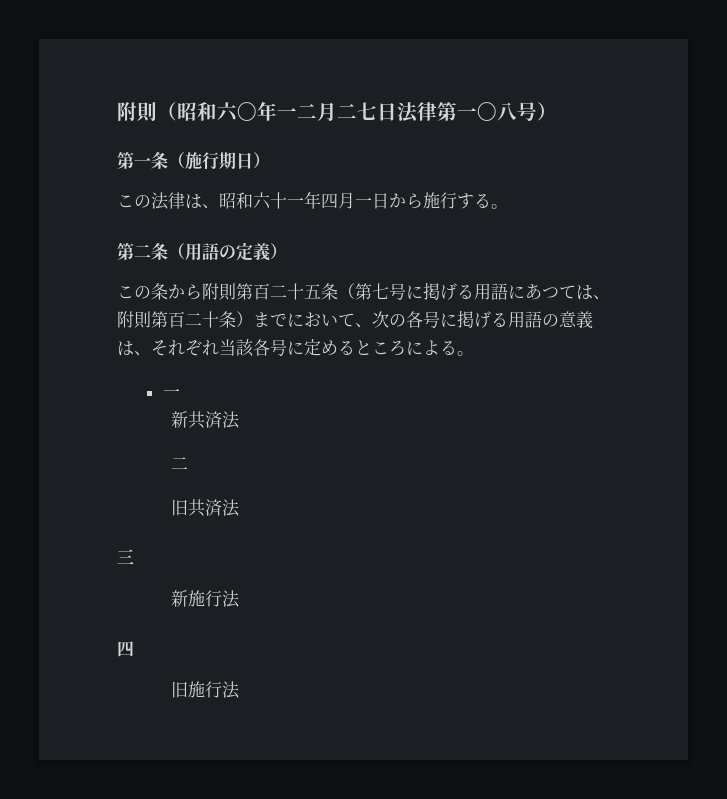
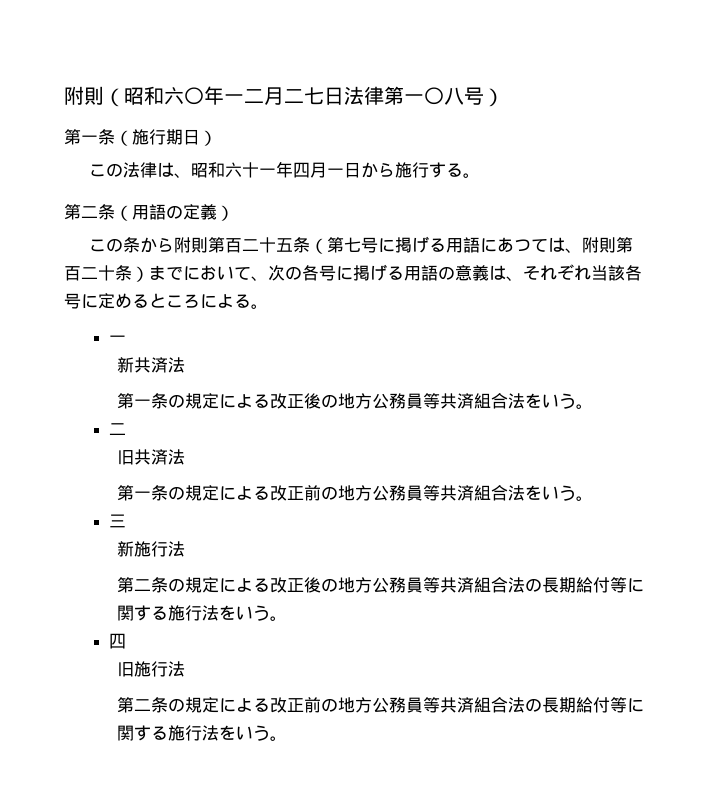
  新共済法
+ 第一条の規定による改正後の地方公務員等共済組合法をいう。
  二
  旧共済法
+ 第一条の規定による改正前の地方公務員等共済組合法をいう。
  三
  新施行法
+ 第二条の規定による改正後の地方公務員等共済組合法の長期給付等に関する施行法をいう。
  四
  旧施行法
+ 第二条の規定による改正前の地方公務員等共済組合法の長期給付等に関する施行法をいう。

